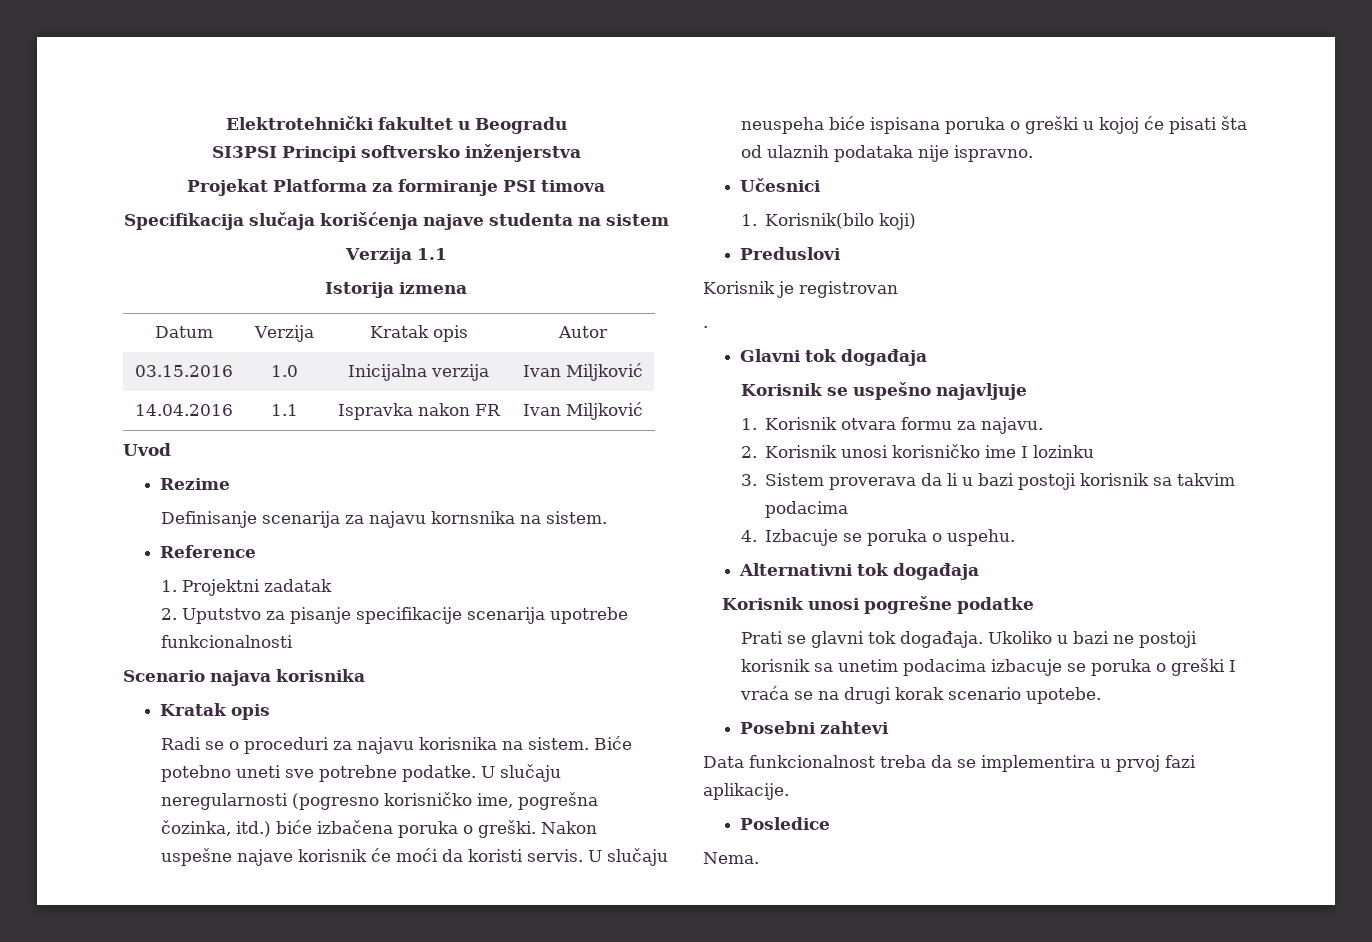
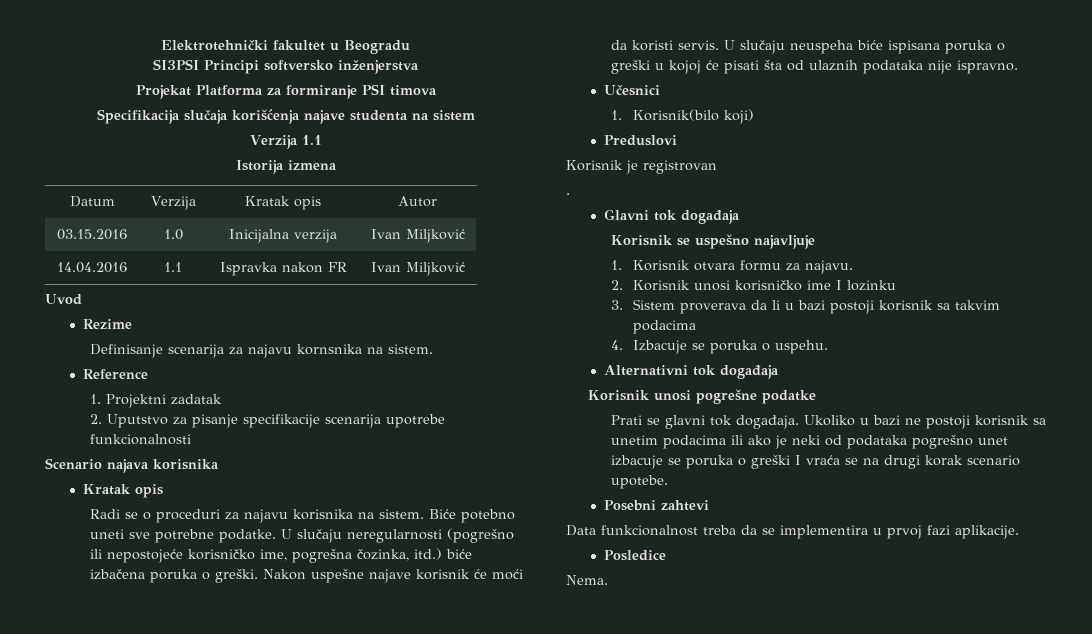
- U slučaju neregularnosti (pogresno korisničko ime, pogrešna čozinka, itd.) biće izbačena poruka o greški.
+ U slučaju neregularnosti (pogrešno ili nepostojeće korisničko ime, pogrešna čozinka, itd.) biće izbačena poruka o greški.
- Ukoliko u bazi ne postoji korisnik sa unetim podacima izbacuje se poruka o greški I vraća se na drugi korak scenario upotebe.
+ Ukoliko u bazi ne postoji korisnik sa unetim podacima ili ako je neki od podataka pogrešno unet izbacuje se poruka o greški I vraća se na drugi korak scenario upotebe.

